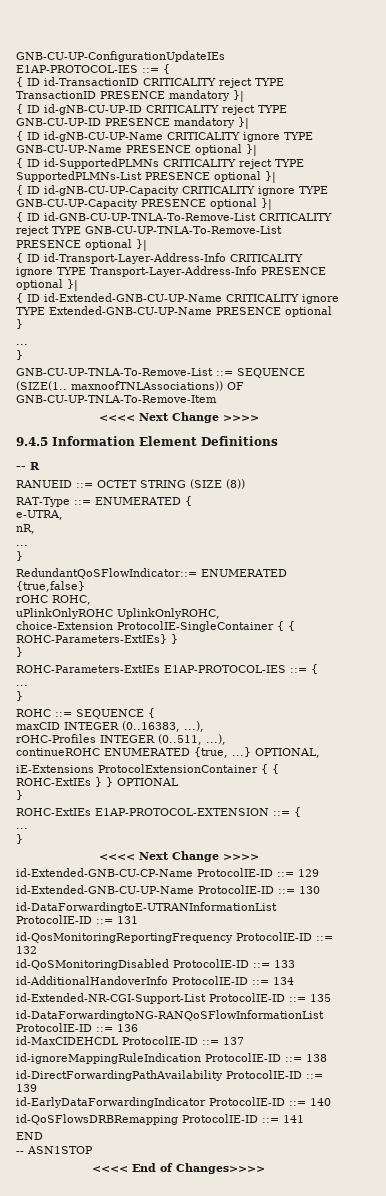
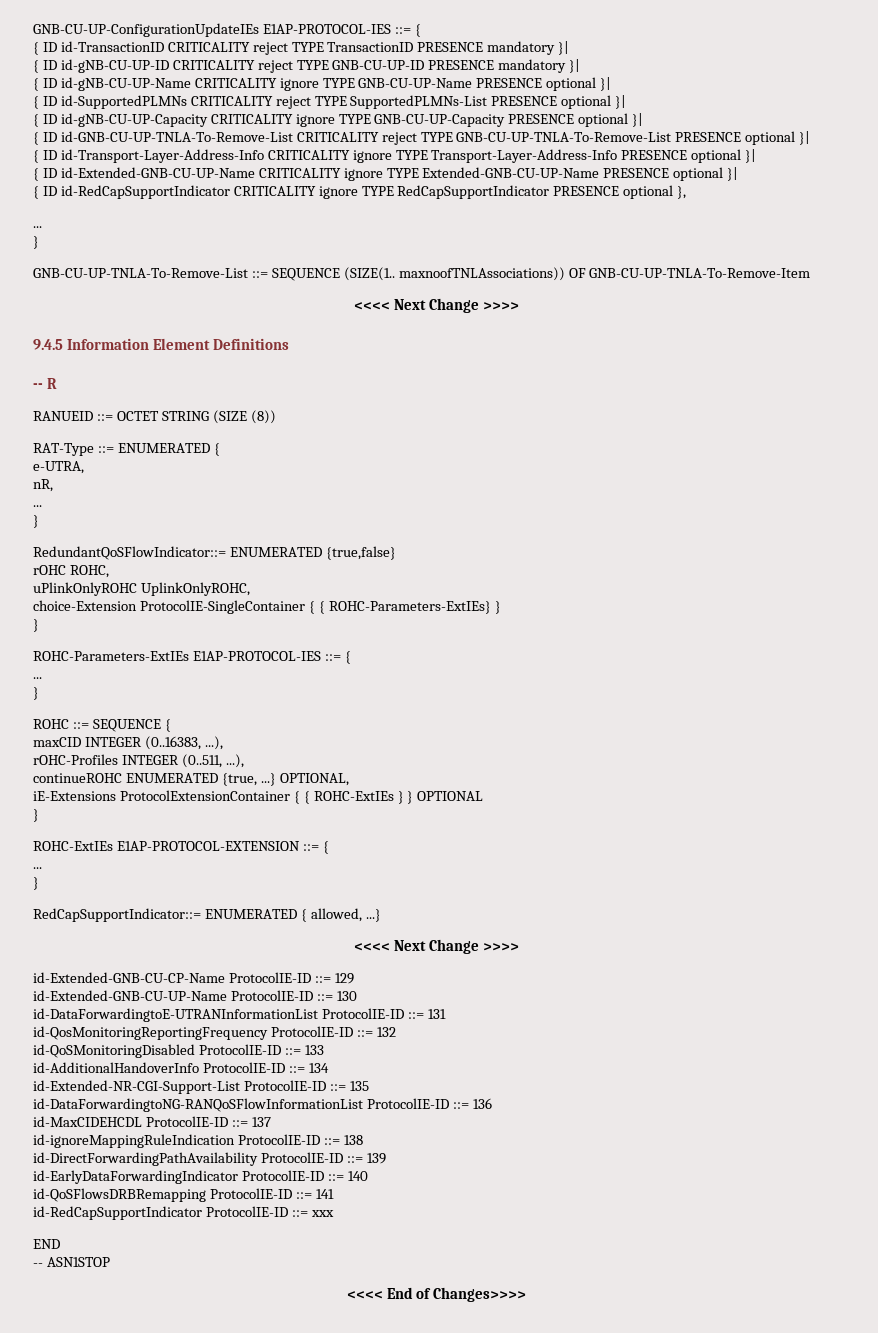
- { ID id-Extended-GNB-CU-UP-Name CRITICALITY ignore TYPE Extended-GNB-CU-UP-Name PRESENCE optional }
+ { ID id-Extended-GNB-CU-UP-Name CRITICALITY ignore TYPE Extended-GNB-CU-UP-Name PRESENCE optional }|
+ { ID id-RedCapSupportIndicator CRITICALITY ignore TYPE RedCapSupportIndicator PRESENCE optional },
+ RedCapSupportIndicator::= ENUMERATED { allowed, ...}
+ id-RedCapSupportIndicator ProtocolIE-ID ::= xxx

